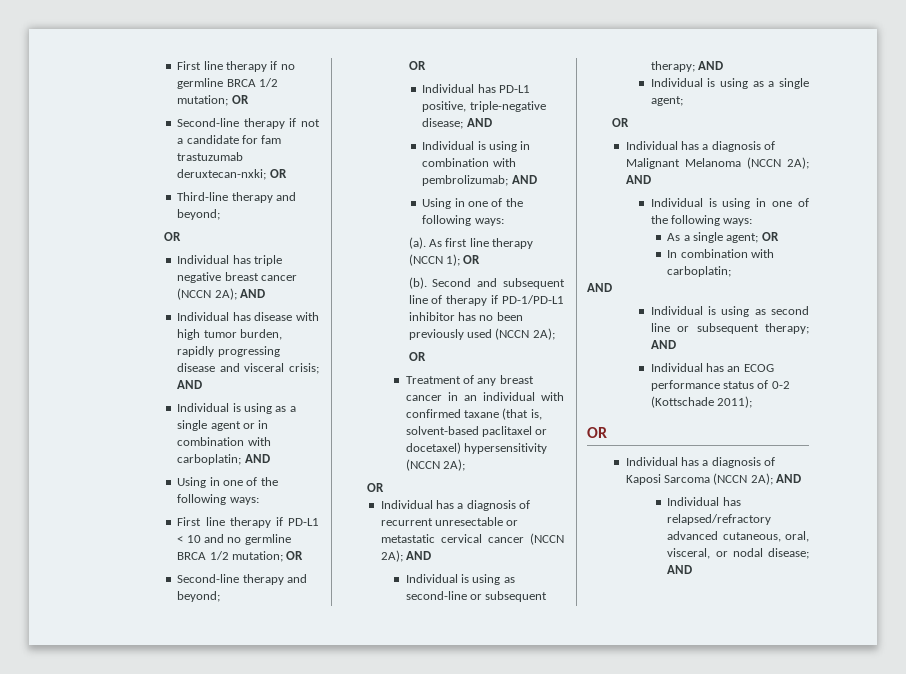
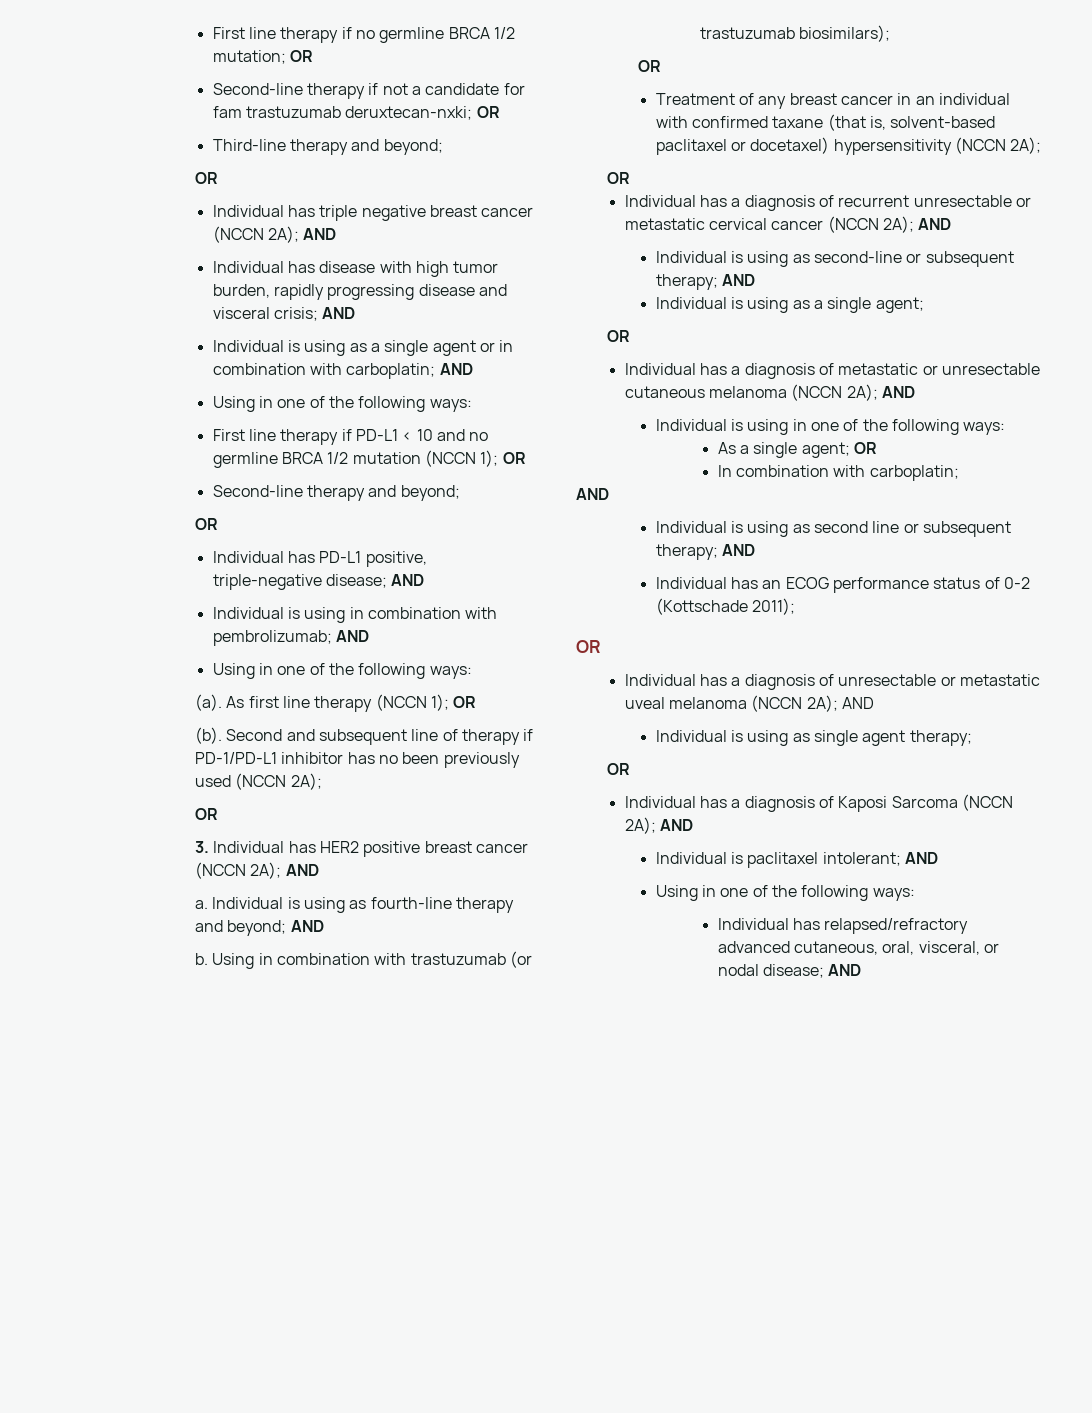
- First line therapy if PD-L1 < 10 and no germline BRCA 1/2 mutation; OR
+ First line therapy if PD-L1 < 10 and no germline BRCA 1/2 mutation (NCCN 1); OR
+ 3. Individual has HER2 positive breast cancer (NCCN 2A); AND
+ a. Individual is using as fourth-line therapy and beyond; AND
+ b. Using in combination with trastuzumab (or trastuzumab biosimilars);
+ OR
- Individual has a diagnosis of Malignant Melanoma (NCCN 2A); AND
+ Individual has a diagnosis of metastatic or unresectable cutaneous melanoma (NCCN 2A); AND
+ Individual has a diagnosis of unresectable or metastatic uveal melanoma (NCCN 2A); AND
+ Individual is using as single agent therapy;
+ OR
+ Individual is paclitaxel intolerant; AND
+ Using in one of the following ways:

